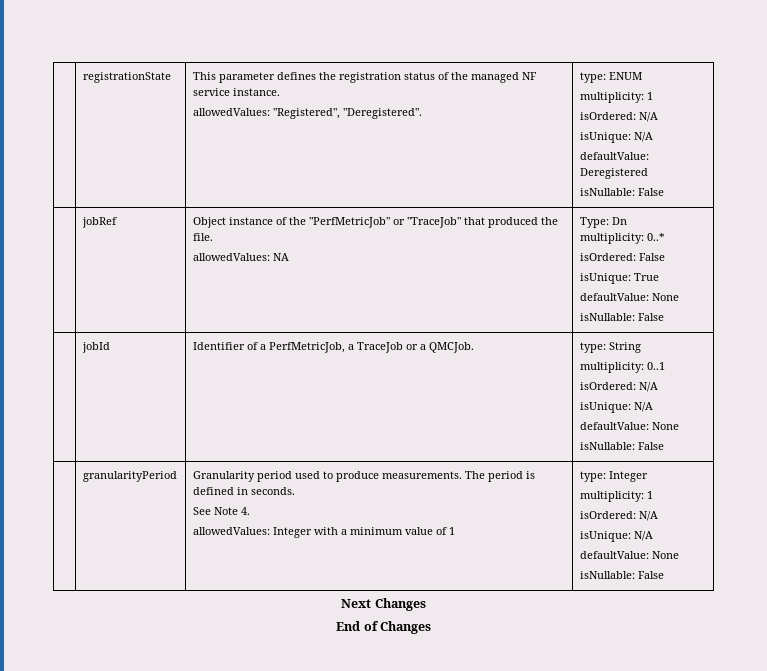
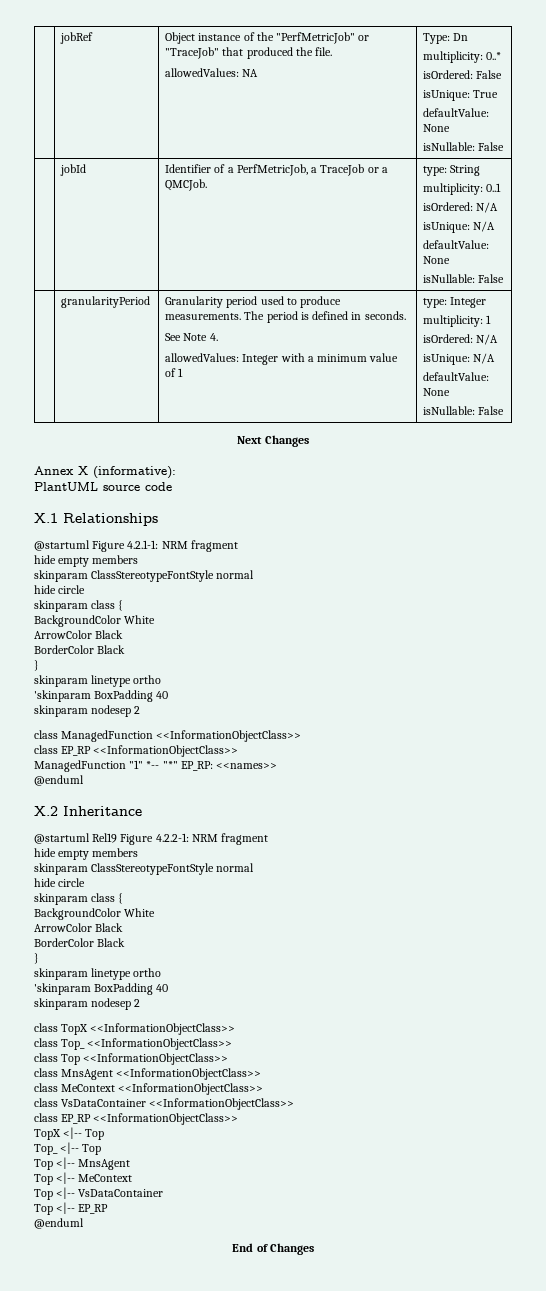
- | registrationState | This parameter defines the registration status of the managed NF service instance.
- allowedValues: "Registered", "Deregistered". | type: ENUM
- multiplicity: 1
- isOrdered: N/A
- isUnique: N/A
- defaultValue: Deregistered
- isNullable: False
+ Annex X (informative):
+ PlantUML source code
+ X.1 Relationships
+ @startuml Figure 4.2.1-1: NRM fragment
+ hide empty members
+ skinparam ClassStereotypeFontStyle normal
+ hide circle
+ skinparam class {
+ BackgroundColor White
+ ArrowColor Black
+ BorderColor Black
+ }
+ skinparam linetype ortho
+ 'skinparam BoxPadding 40
+ skinparam nodesep 2
+ class ManagedFunction <<InformationObjectClass>>
+ class EP_RP <<InformationObjectClass>>
+ ManagedFunction "1" *-- "*" EP_RP: <<names>>
+ @enduml
+ X.2 Inheritance
+ @startuml Rel19 Figure 4.2.2-1: NRM fragment
+ hide empty members
+ skinparam ClassStereotypeFontStyle normal
+ hide circle
+ skinparam class {
+ BackgroundColor White
+ ArrowColor Black
+ BorderColor Black
+ }
+ skinparam linetype ortho
+ 'skinparam BoxPadding 40
+ skinparam nodesep 2
+ class TopX <<InformationObjectClass>>
+ class Top_ <<InformationObjectClass>>
+ class Top <<InformationObjectClass>>
+ class MnsAgent <<InformationObjectClass>>
+ class MeContext <<InformationObjectClass>>
+ class VsDataContainer <<InformationObjectClass>>
+ class EP_RP <<InformationObjectClass>>
+ TopX <|-- Top
+ Top_ <|-- Top
+ Top <|-- MnsAgent
+ Top <|-- MeContext
+ Top <|-- VsDataContainer
+ Top <|-- EP_RP
+ @enduml

